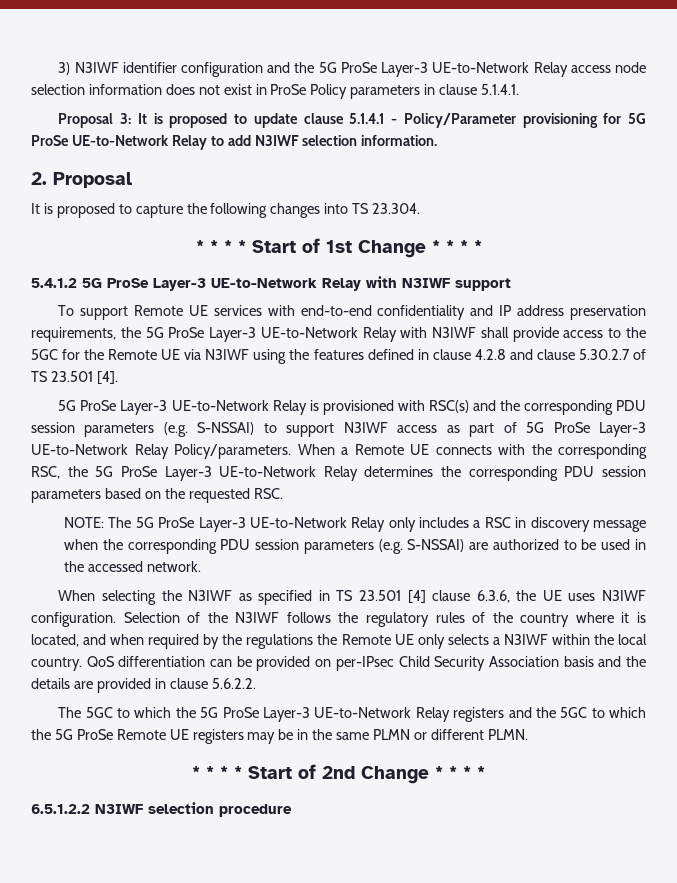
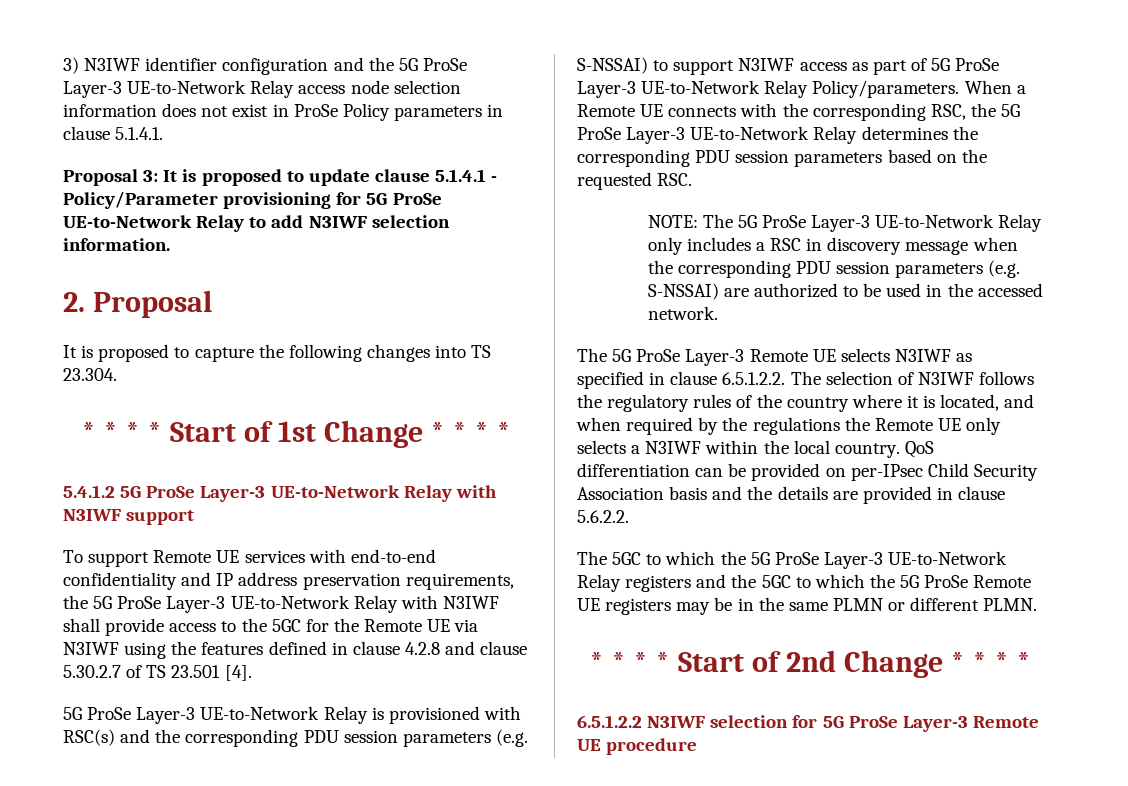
- When selecting the N3IWF as specified in TS 23.501 [4] clause 6.3.6, the UE uses N3IWF configuration. Selection of the N3IWF follows the regulatory rules of the country where it is located, and when required by the regulations the Remote UE only selects a N3IWF within the local country.
+ The 5G ProSe Layer-3 Remote UE selects N3IWF as specified in clause 6.5.1.2.2. The selection of N3IWF follows the regulatory rules of the country where it is located, and when required by the regulations the Remote UE only selects a N3IWF within the local country.
- 6.5.1.2.2 N3IWF selection procedure
+ 6.5.1.2.2 N3IWF selection for 5G ProSe Layer-3 Remote UE procedure

